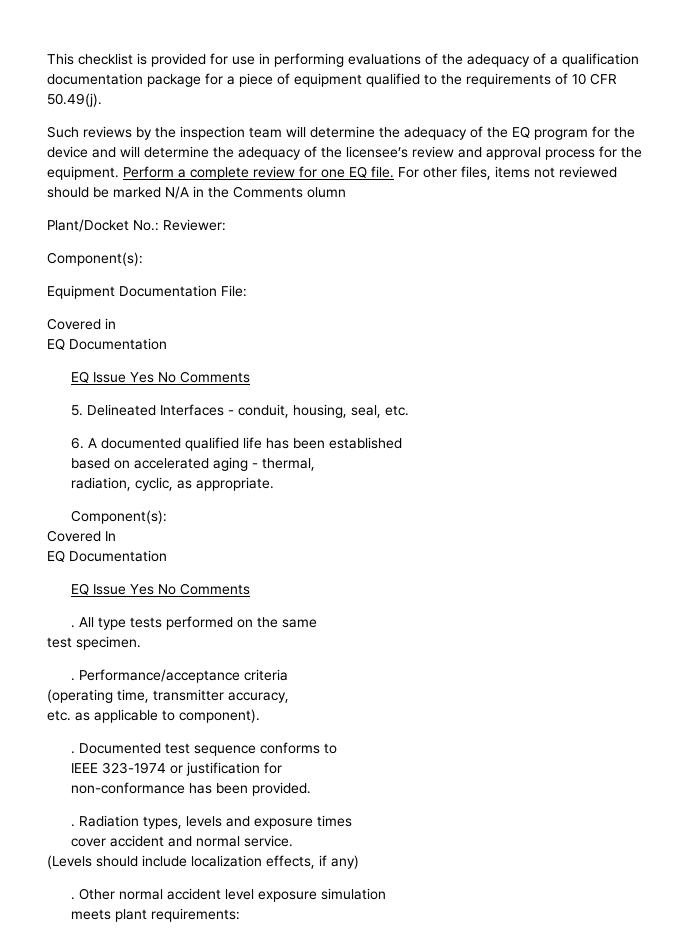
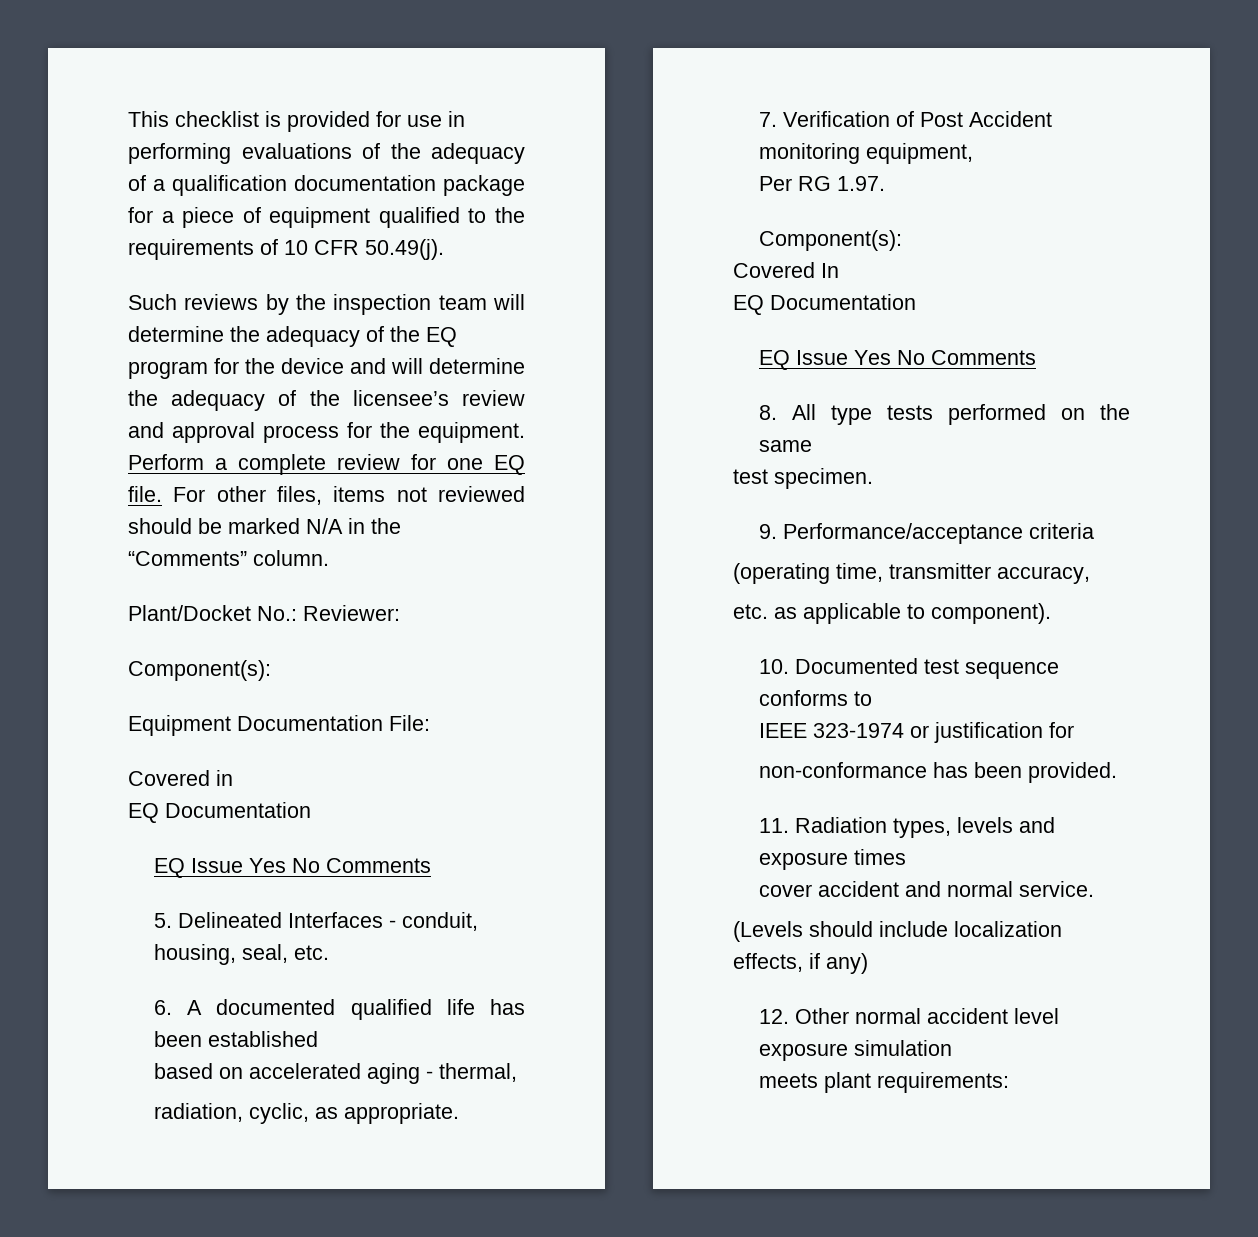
- For other files, items not reviewed should be marked N/A in the Comments olumn
+ For other files, items not reviewed should be marked N/A in the “Comments” column.
+ 7. Verification of Post Accident monitoring equipment,
+ Per RG 1.97.
- . All type tests performed on the same
+ 8. All type tests performed on the same
- . Performance/acceptance criteria
+ 9. Performance/acceptance criteria
- . Documented test sequence conforms to
+ 10. Documented test sequence conforms to
- . Radiation types, levels and exposure times
+ 11. Radiation types, levels and exposure times
- . Other normal accident level exposure simulation
+ 12. Other normal accident level exposure simulation

